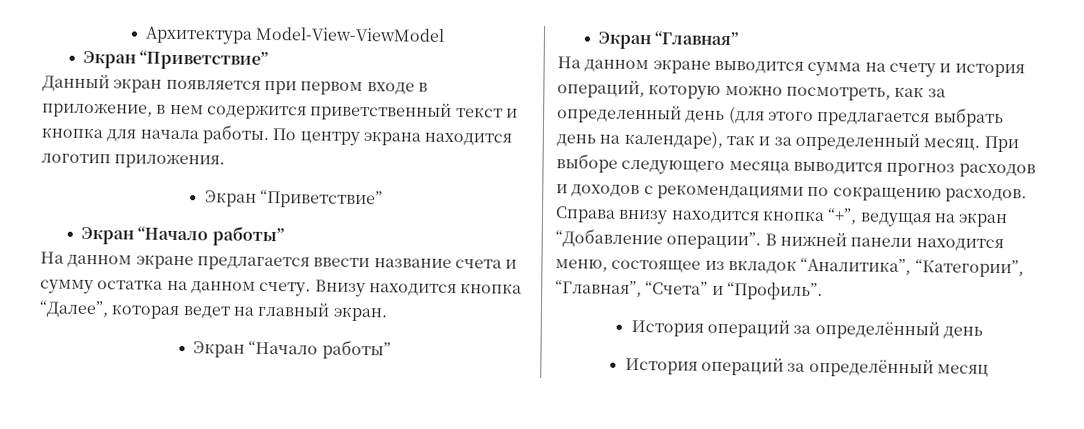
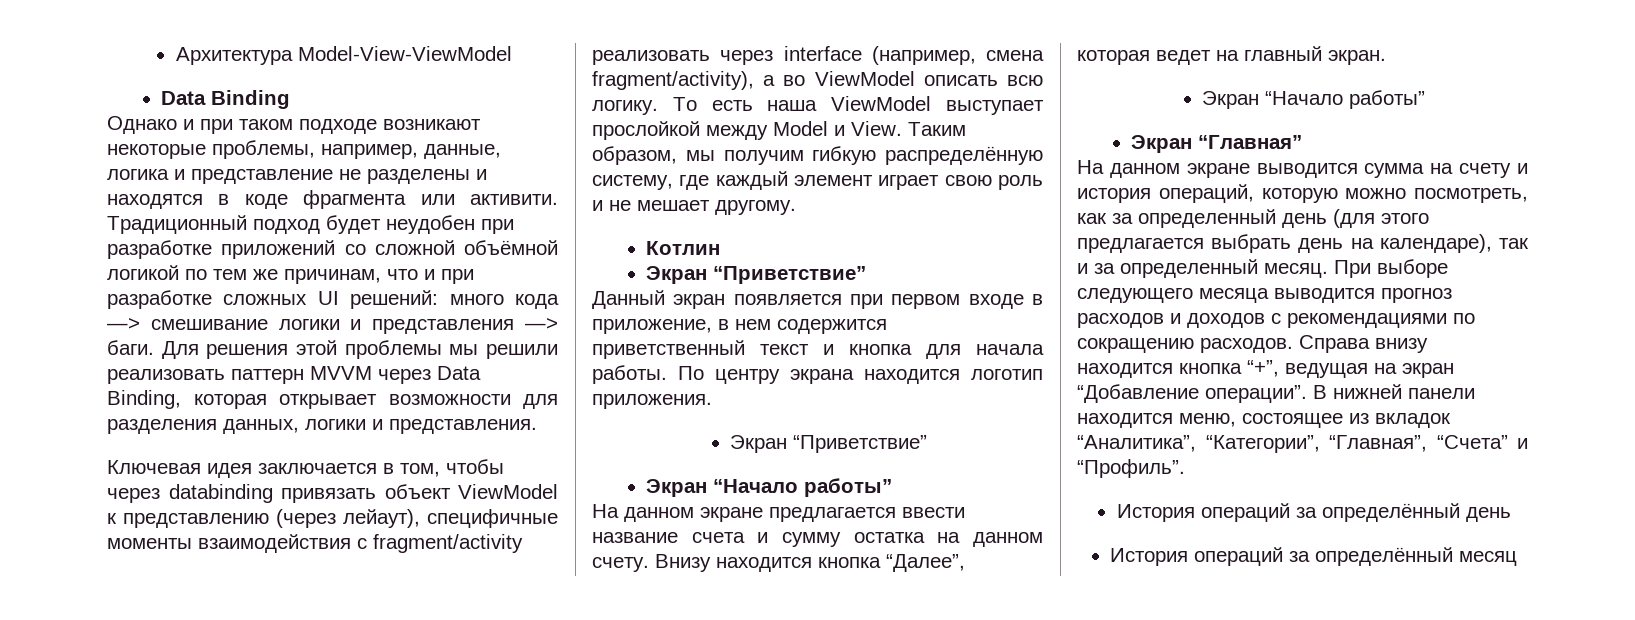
+ Data Binding
+ Однако и при таком подходе возникают некоторые проблемы, например, данные, логика и представление не разделены и находятся в коде фрагмента или активити. Традиционный подход будет неудобен при разработке приложений со сложной объёмной логикой по тем же причинам, что и при разработке сложных UI решений: много кода —> смешивание логики и представления —> баги. Для решения этой проблемы мы решили реализовать паттерн MVVM через Data Binding, которая открывает возможности для разделения данных, логики и представления.
+ Ключевая идея заключается в том, чтобы через databinding привязать объект ViewModel к представлению (через лейаут), специфичные моменты взаимодействия с fragment/activity реализовать через interface (например, смена fragment/activity), а во ViewModel описать всю логику. То есть наша ViewModel выступает прослойкой между Model и View. Таким образом, мы получим гибкую распределённую систему, где каждый элемент играет свою роль и не мешает другому.
+ Котлин

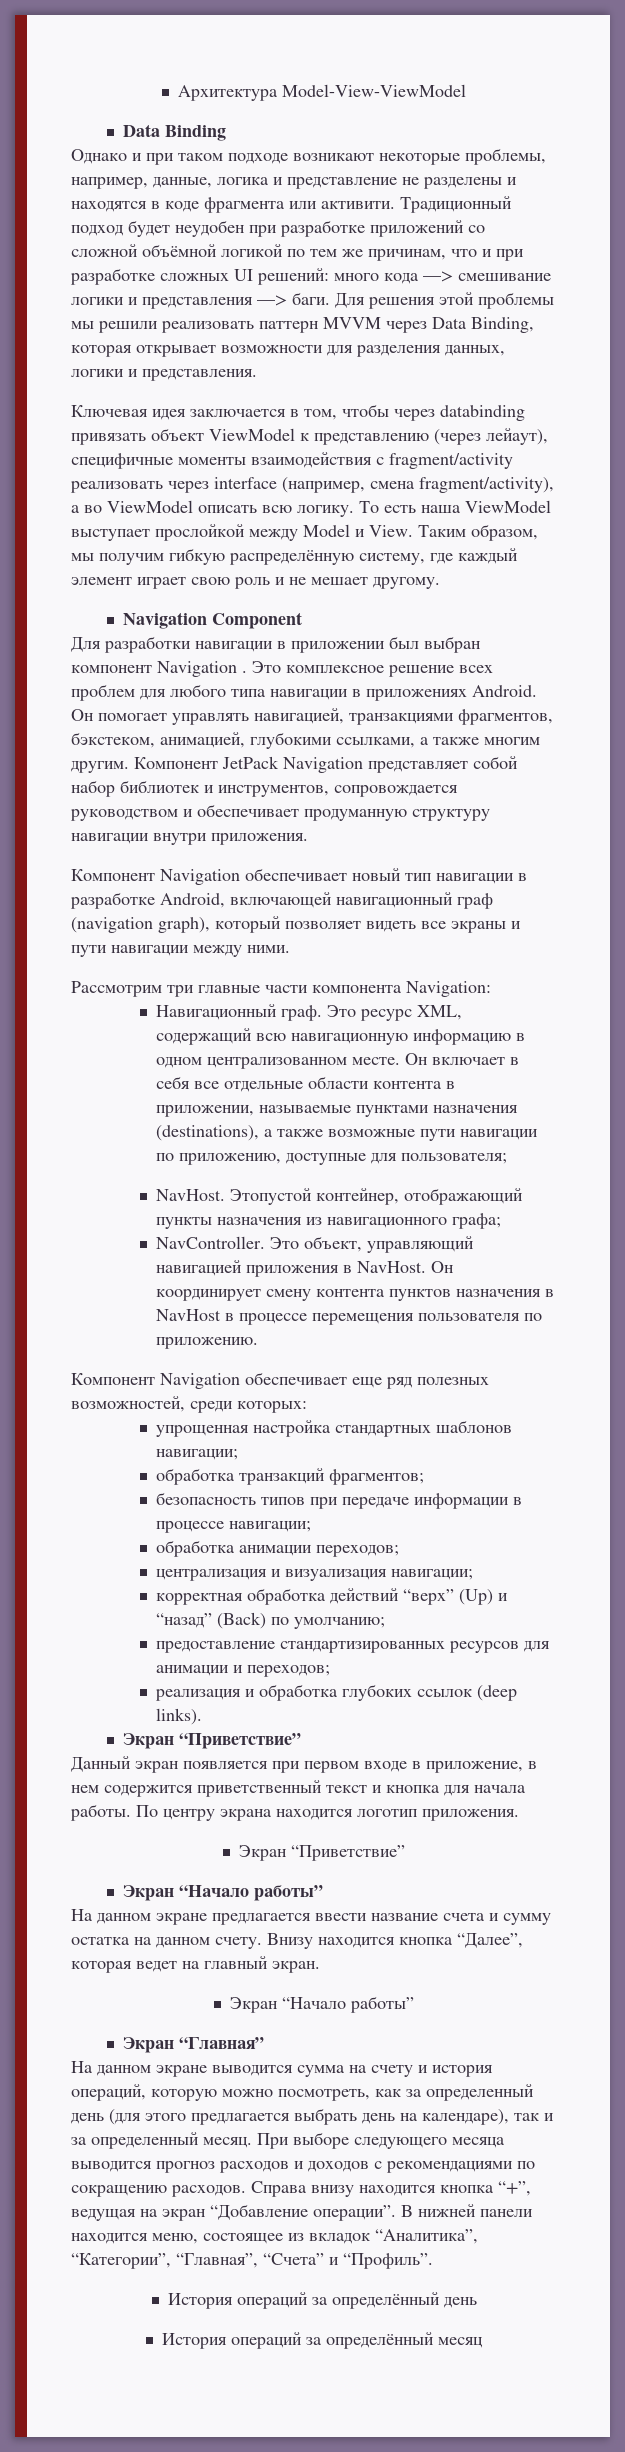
- Котлин
+ Navigation Component
+ Для разработки навигации в приложении был выбран компонент Navigation . Это комплексное решение всех проблем для любого типа навигации в приложениях Android. Он помогает управлять навигацией, транзакциями фрагментов, бэкстеком, анимацией, глубокими ссылками, а также многим другим. Компонент JetPack Navigation представляет собой набор библиотек и инструментов, сопровождается руководством и обеспечивает продуманную структуру навигации внутри приложения.
+ Компонент Navigation обеспечивает новый тип навигации в разработке Android, включающей навигационный граф (navigation graph), который позволяет видеть все экраны и пути навигации между ними.
+ Рассмотрим три главные части компонента Navigation:
+ Навигационный граф. Это ресурс XML, содержащий всю навигационную информацию в одном централизованном месте. Он включает в себя все отдельные области контента в приложении, называемые пунктами назначения (destinations), а также возможные пути навигации по приложению, доступные для пользователя;
+ NavHost. Этопустой контейнер, отображающий пункты назначения из навигационного графа;
+ NavController. Это объект, управляющий навигацией приложения в NavHost. Он координирует смену контента пунктов назначения в NavHost в процессе перемещения пользователя по приложению.
+ Компонент Navigation обеспечивает еще ряд полезных возможностей, среди которых:
+ упрощенная настройка стандартных шаблонов навигации;
+ обработка транзакций фрагментов;
+ безопасность типов при передаче информации в процессе навигации;
+ обработка анимации переходов;
+ централизация и визуализация навигации;
+ корректная обработка действий “верх” (Up) и “назад” (Back) по умолчанию;
+ предоставление стандартизированных ресурсов для анимации и переходов;
+ реализация и обработка глубоких ссылок (deep links).

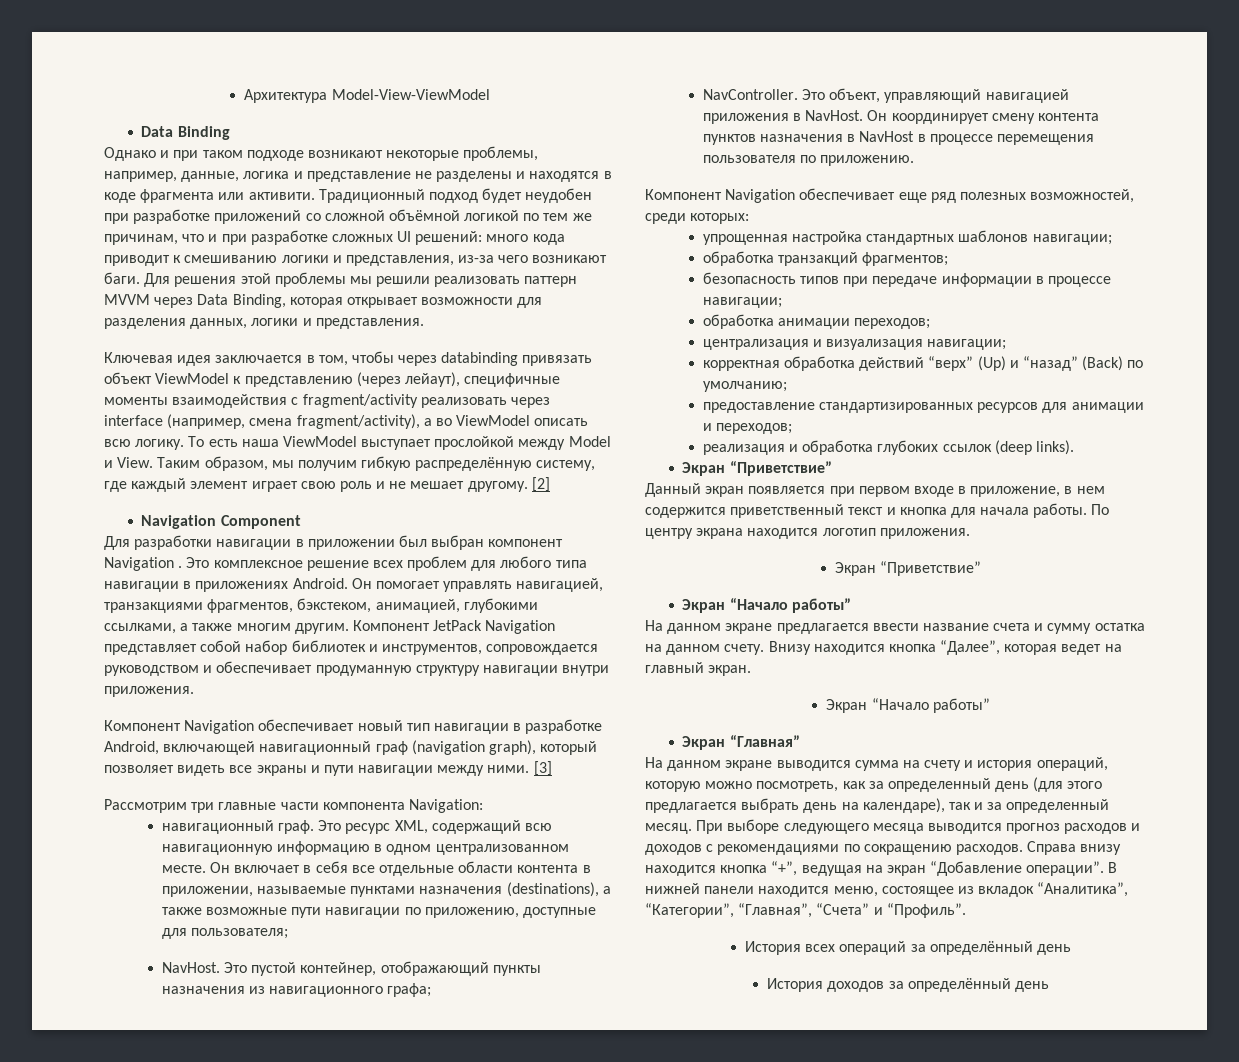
- Традиционный подход будет неудобен при разработке приложений со сложной объёмной логикой по тем же причинам, что и при разработке сложных UI решений: много кода —> смешивание логики и представления —> баги.
+ Традиционный подход будет неудобен при разработке приложений со сложной объёмной логикой по тем же причинам, что и при разработке сложных UI решений: много кода приводит к смешиванию логики и представления, из-за чего возникают баги.
+ [2]
+ [3]
- Навигационный граф.
+ навигационный граф.
- Этопустой контейнер, отображающий пункты назначения из навигационного графа;
+ Это пустой контейнер, отображающий пункты назначения из навигационного графа;
- История операций за определённый день
+ История всех операций за определённый день
- История операций за определённый месяц
+ История доходов за определённый день

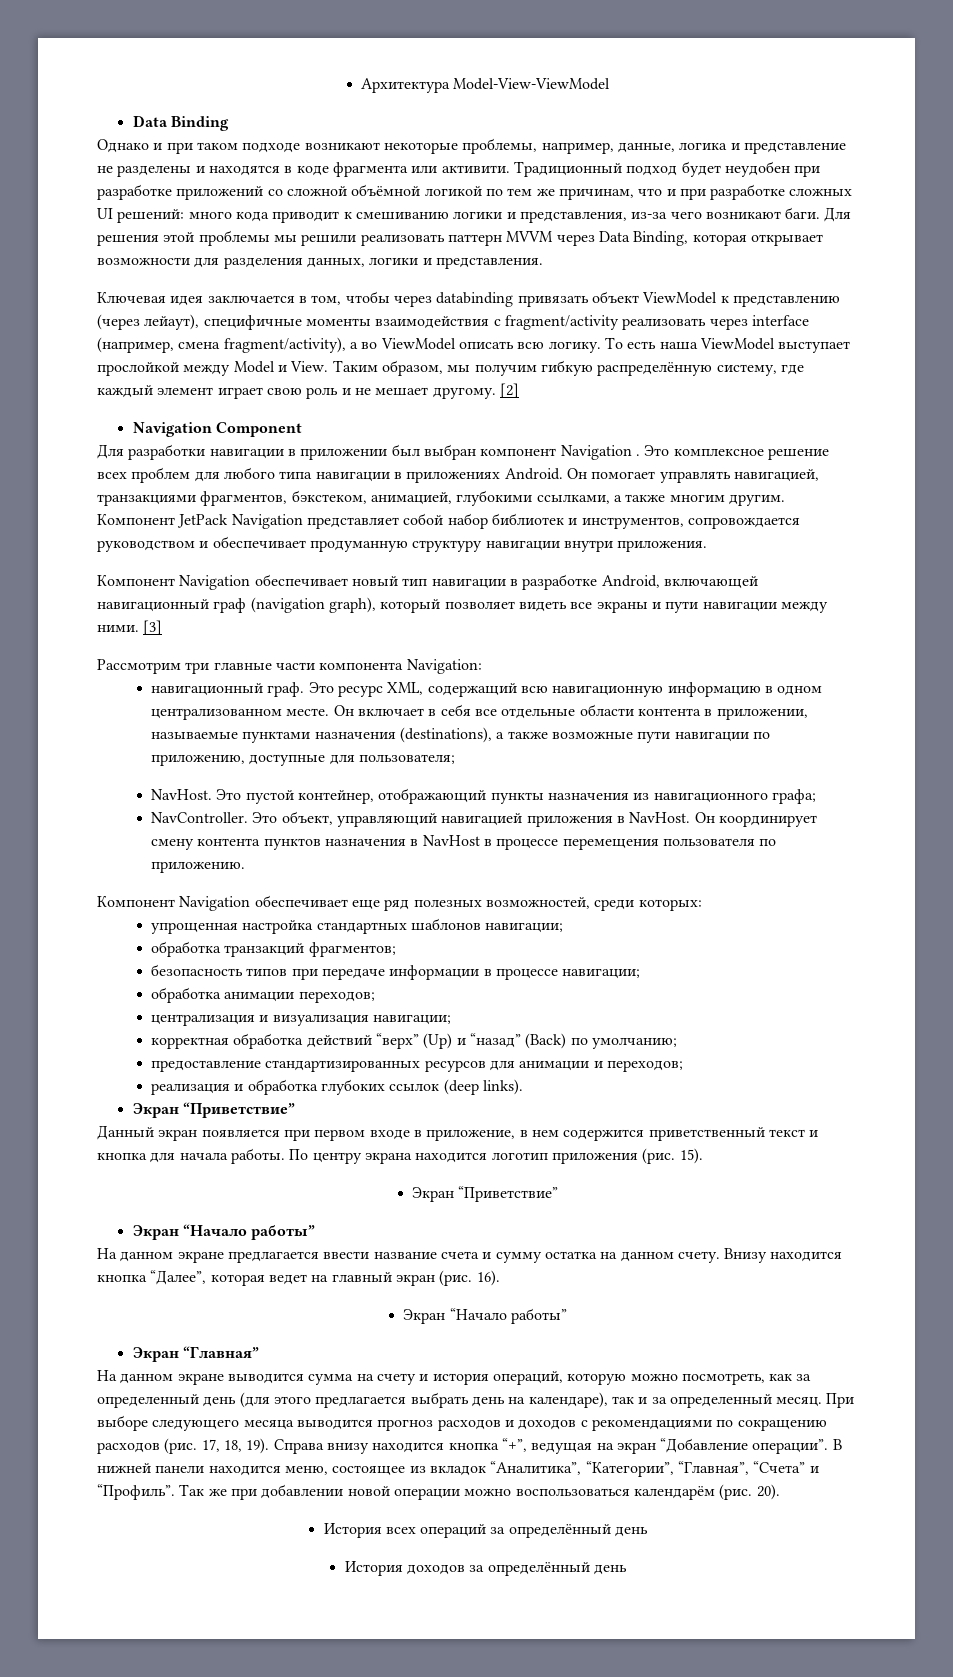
- По центру экрана находится логотип приложения.
+ По центру экрана находится логотип приложения (рис. 15).
- Внизу находится кнопка “Далее”, которая ведет на главный экран.
+ Внизу находится кнопка “Далее”, которая ведет на главный экран (рис. 16).
- При выборе следующего месяца выводится прогноз расходов и доходов с рекомендациями по сокращению расходов.
+ При выборе следующего месяца выводится прогноз расходов и доходов с рекомендациями по сокращению расходов (рис. 17, 18, 19).
+ Так же при добавлении новой операции можно воспользоваться календарём (рис. 20).

